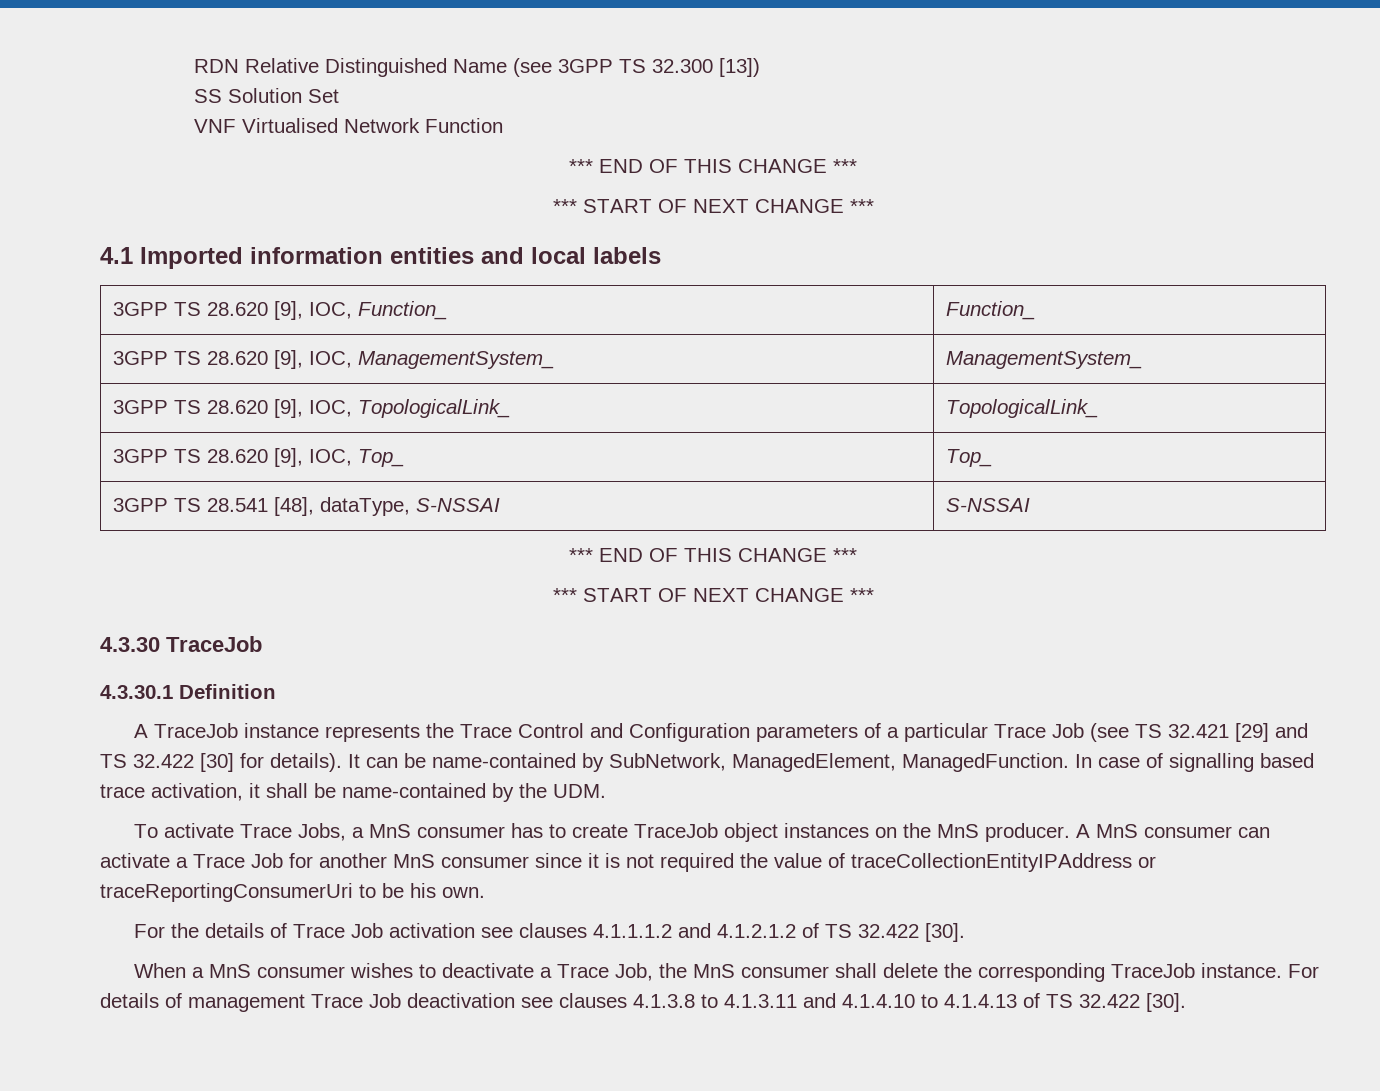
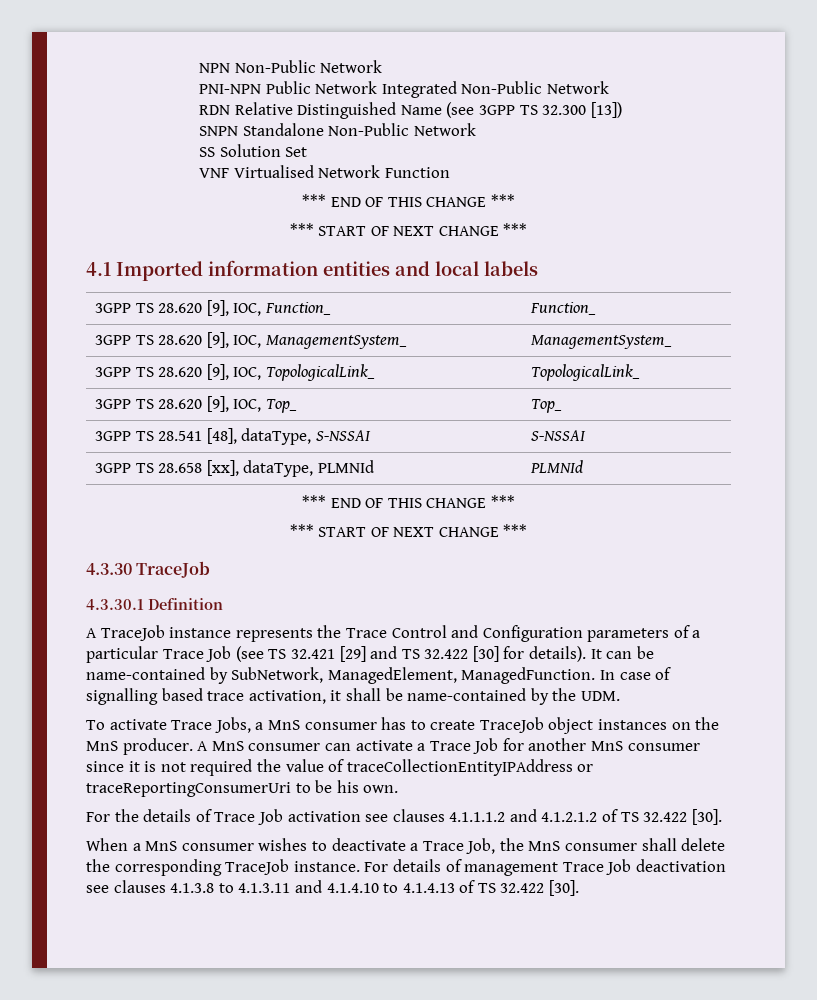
+ NPN Non-Public Network
+ PNI-NPN Public Network Integrated Non-Public Network
+ SNPN Standalone Non-Public Network
+ 3GPP TS 28.658 [xx], dataType, PLMNId | PLMNId

